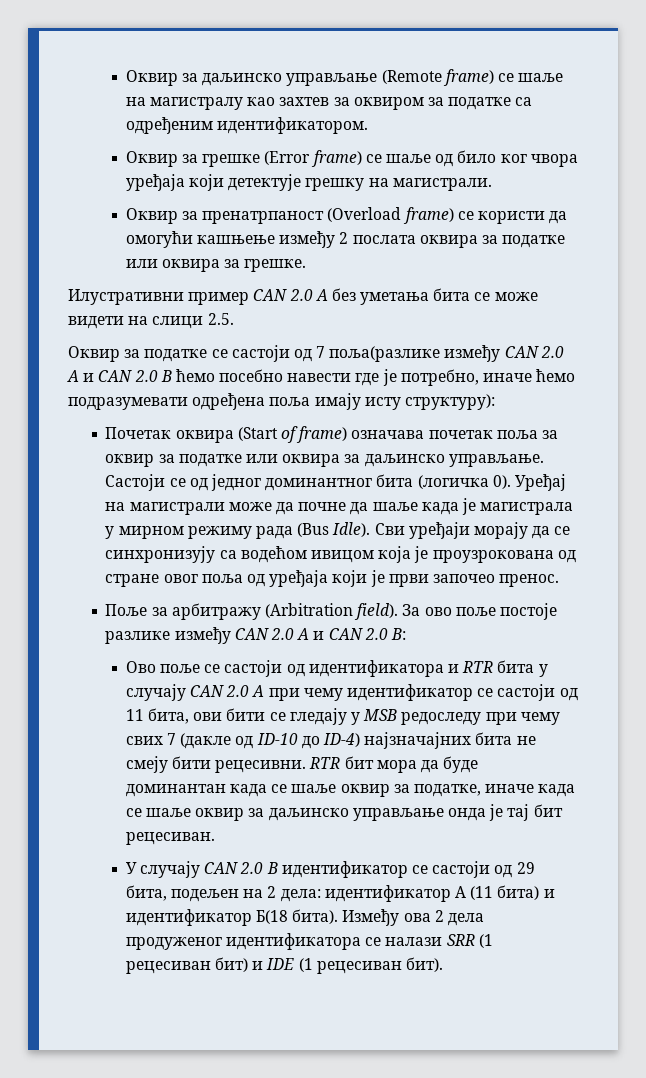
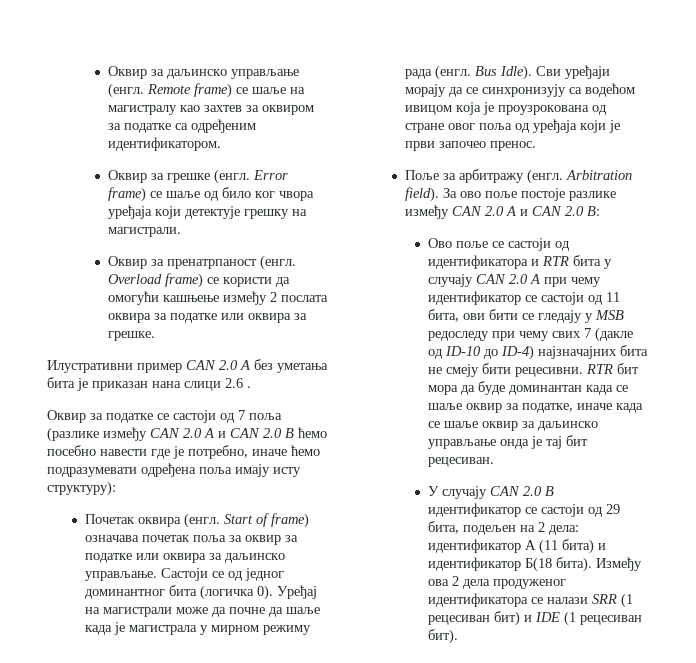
- Оквир за даљинско управљање (Remote frame) се шаље на магистралу као захтев за оквиром за податке са одређеним идентификатором.
+ Оквир за даљинско управљање (енгл. Remote frame) се шаље на магистралу као захтев за оквиром за податке са одређеним идентификатором.
- Оквир за грешке (Error frame) се шаље од било ког чвора уређаја који детектује грешку на магистрали.
+ Оквир за грешке (енгл. Error frame) се шаље од било ког чвора уређаја који детектује грешку на магистрали.
- Оквир за пренатрпаност (Overload frame) се користи да омогући кашњење између 2 послата оквира за податке или оквира за грешке.
+ Оквир за пренатрпаност (енгл. Overload frame) се користи да омогући кашњење између 2 послата оквира за податке или оквира за грешке.
- Илустративни пример CAN 2.0 A без уметања бита се може видети на слици 2.5.
+ Илустративни пример CAN 2.0 A без уметања бита је приказан нана слици 2.6 .
- Оквир за податке се састоји од 7 поља(разлике између CAN 2.0 A и CAN 2.0 B ћемо посебно навести где је потребно, иначе ћемо подразумевати одређена поља имају исту структуру):
+ Оквир за податке се састоји од 7 поља (разлике између CAN 2.0 A и CAN 2.0 B ћемо посебно навести где је потребно, иначе ћемо подразумевати одређена поља имају исту структуру):
- Почетак оквира (Start of frame) означава почетак поља за оквир за податке или оквира за даљинско управљање.
+ Почетак оквира (енгл. Start of frame) означава почетак поља за оквир за податке или оквира за даљинско управљање.
- Уређај на магистрали може да почне да шаље када је магистрала у мирном режиму рада (Bus Idle).
+ Уређај на магистрали може да почне да шаље када је магистрала у мирном режиму рада (енгл. Bus Idle).
- Поље за арбитражу (Arbitration field).
+ Поље за арбитражу (енгл. Arbitration field).

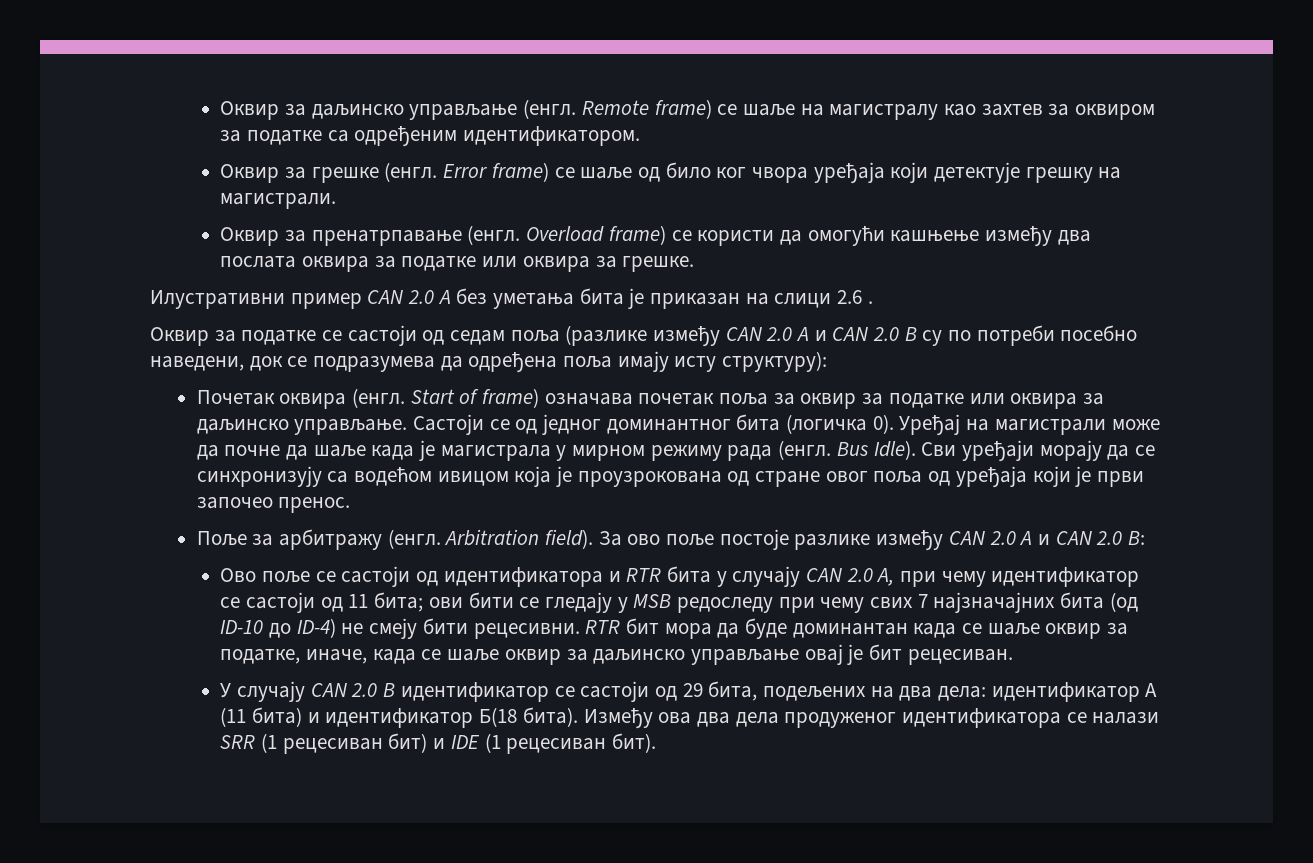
- Оквир за пренатрпаност (енгл.
+ Оквир за пренатрпавање (енгл.
- Overload frame) се користи да омогући кашњење између 2 послата оквира за податке или оквира за грешке.
+ Overload frame) се користи да омогући кашњење између два послата оквира за податке или оквира за грешке.
- Илустративни пример CAN 2.0 A без уметања бита је приказан нана слици 2.6 .
+ Илустративни пример CAN 2.0 A без уметања бита је приказан на слици 2.6 .
- Оквир за податке се састоји од 7 поља (разлике између CAN 2.0 A и CAN 2.0 B ћемо посебно навести где је потребно, иначе ћемо подразумевати одређена поља имају исту структуру):
+ Оквир за податке се састоји од седам поља (разлике између CAN 2.0 A и CAN 2.0 B су по потреби посебно наведени, док се подразумева да одређена поља имају исту структуру):
- Ово поље се састоји од идентификатора и RTR бита у случају CAN 2.0 A при чему идентификатор се састоји од 11 бита, ови бити се гледају у MSB редоследу при чему свих 7 (дакле од ID-10 до ID-4) најзначајних бита не смеју бити рецесивни.
+ Ово поље се састоји од идентификатора и RTR бита у случају CAN 2.0 A, при чему идентификатор се састоји од 11 бита; ови бити се гледају у MSB редоследу при чему свих 7 најзначајних бита (од ID-10 до ID-4) не смеју бити рецесивни.
- RTR бит мора да буде доминантан када се шаље оквир за податке, иначе када се шаље оквир за даљинско управљање онда је тај бит рецесиван.
+ RTR бит мора да буде доминантан када се шаље оквир за податке, иначе, када се шаље оквир за даљинско управљање овај је бит рецесиван.
- У случају CAN 2.0 B идентификатор се састоји од 29 бита, подељен на 2 дела: идентификатор А (11 бита) и идентификатор Б(18 бита).
+ У случају CAN 2.0 B идентификатор се састоји од 29 бита, подељених на два дела: идентификатор А (11 бита) и идентификатор Б(18 бита).
- Између ова 2 дела продуженог идентификатора се налази SRR (1 рецесиван бит) и IDE (1 рецесиван бит).
+ Између ова два дела продуженог идентификатора се налази SRR (1 рецесиван бит) и IDE (1 рецесиван бит).

